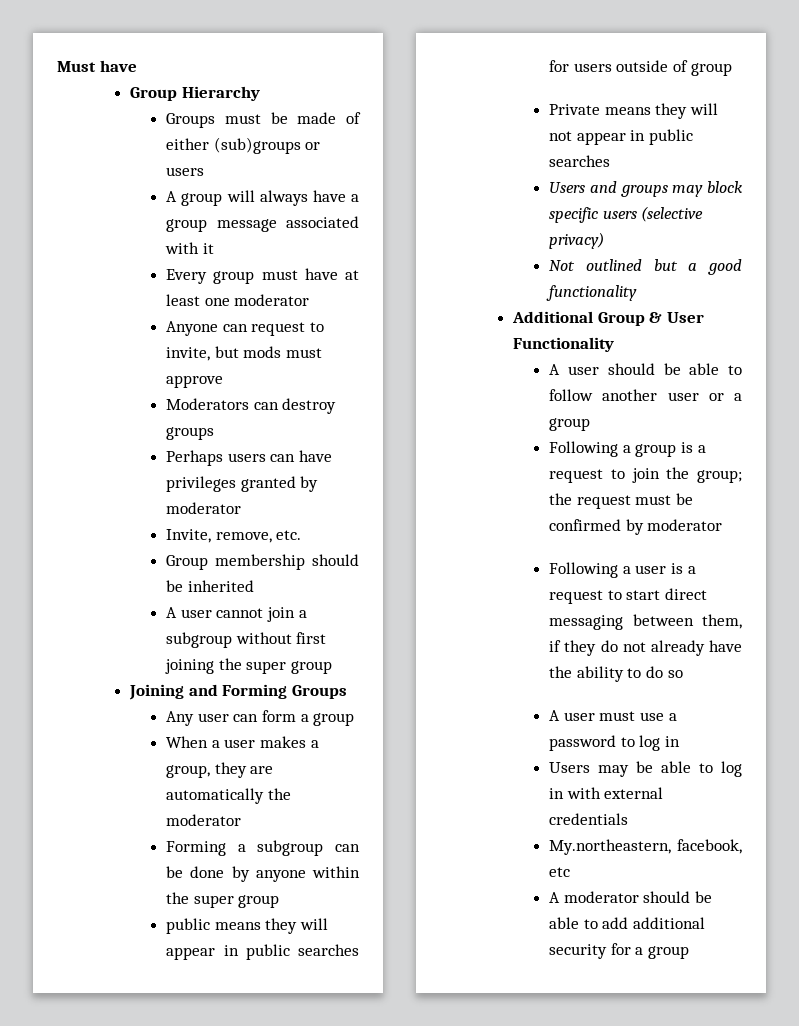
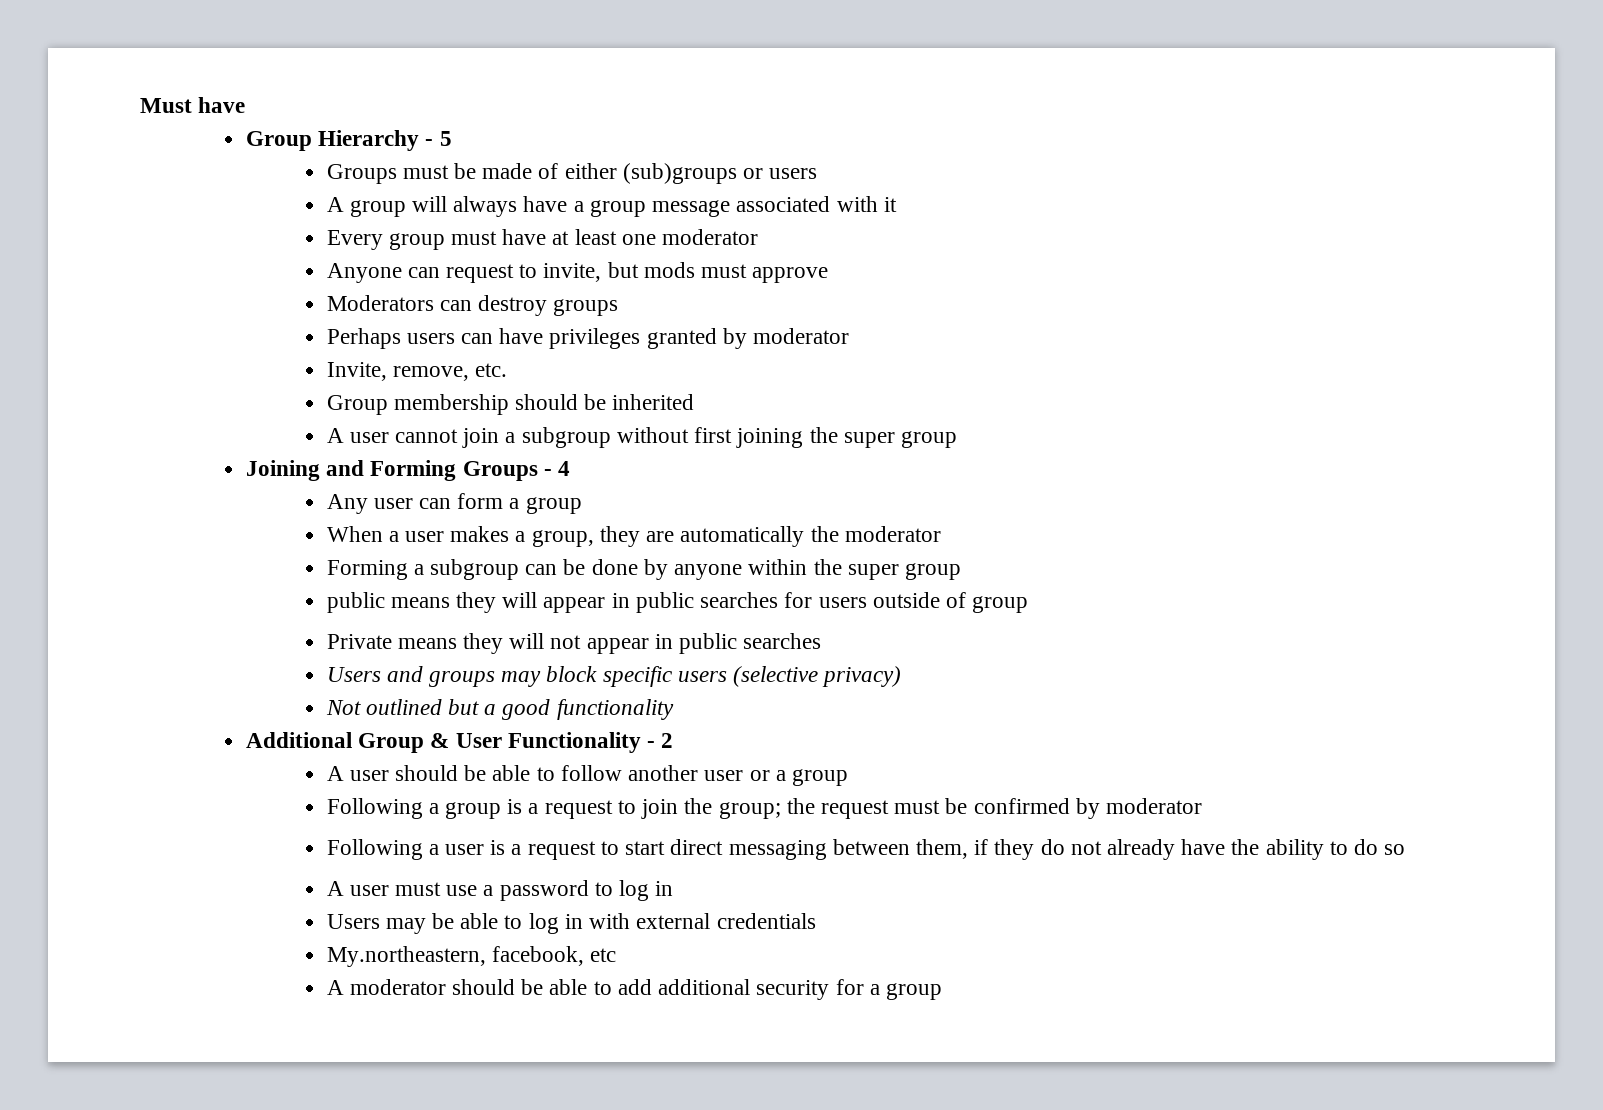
- Group Hierarchy
+ Group Hierarchy - 5
- Joining and Forming Groups
+ Joining and Forming Groups - 4
- Additional Group & User Functionality
+ Additional Group & User Functionality - 2

